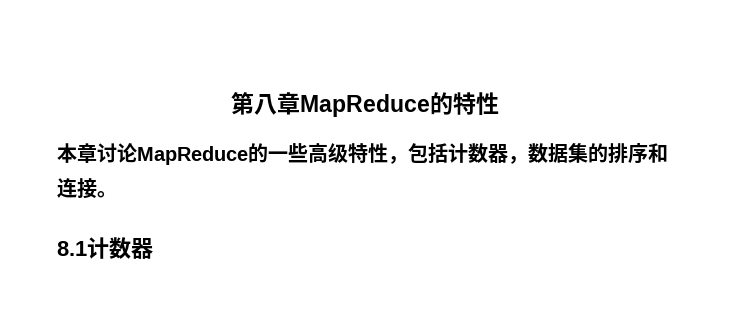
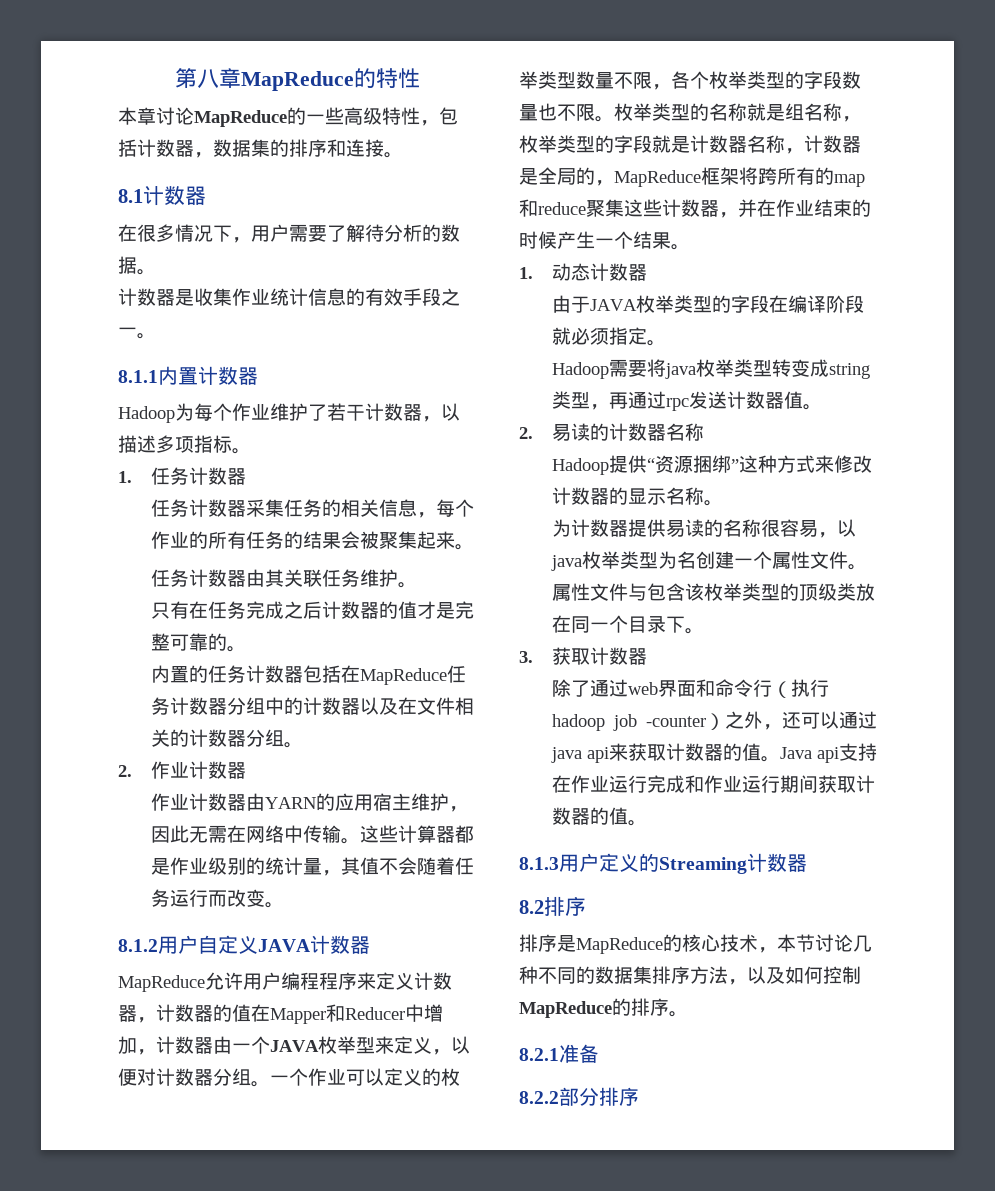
+ 在很多情况下，用户需要了解待分析的数据。
+ 计数器是收集作业统计信息的有效手段之一。
+ 8.1.1内置计数器
+ Hadoop为每个作业维护了若干计数器，以描述多项指标。
+ 1.任务计数器
+ 任务计数器采集任务的相关信息，每个作业的所有任务的结果会被聚集起来。
+ 任务计数器由其关联任务维护。
+ 只有在任务完成之后计数器的值才是完整可靠的。
+ 内置的任务计数器包括在MapReduce任务计数器分组中的计数器以及在文件相关的计数器分组。
+ 2.作业计数器
+ 作业计数器由YARN的应用宿主维护，因此无需在网络中传输。这些计算器都是作业级别的统计量，其值不会随着任务运行而改变。
+ 8.1.2用户自定义JAVA计数器
+ MapReduce允许用户编程程序来定义计数器，计数器的值在Mapper和Reducer中增加，计数器由一个JAVA枚举型来定义，以便对计数器分组。一个作业可以定义的枚举类型数量不限，各个枚举类型的字段数量也不限。枚举类型的名称就是组名称，枚举类型的字段就是计数器名称，计数器是全局的，MapReduce框架将跨所有的map和reduce聚集这些计数器，并在作业结束的时候产生一个结果。
+ 1.动态计数器
+ 由于JAVA枚举类型的字段在编译阶段就必须指定。
+ Hadoop需要将java枚举类型转变成string类型，再通过rpc发送计数器值。
+ 2.易读的计数器名称
+ Hadoop提供“资源捆绑”这种方式来修改计数器的显示名称。
+ 为计数器提供易读的名称很容易，以java枚举类型为名创建一个属性文件。属性文件与包含该枚举类型的顶级类放在同一个目录下。
+ 3.获取计数器
+ 除了通过web界面和命令行（执行hadoop job -counter）之外，还可以通过java api来获取计数器的值。Java api支持在作业运行完成和作业运行期间获取计数器的值。
+ 8.1.3用户定义的Streaming计数器
+ 8.2排序
+ 排序是MapReduce的核心技术，本节讨论几种不同的数据集排序方法，以及如何控制MapReduce的排序。
+ 8.2.1准备
+ 8.2.2部分排序

